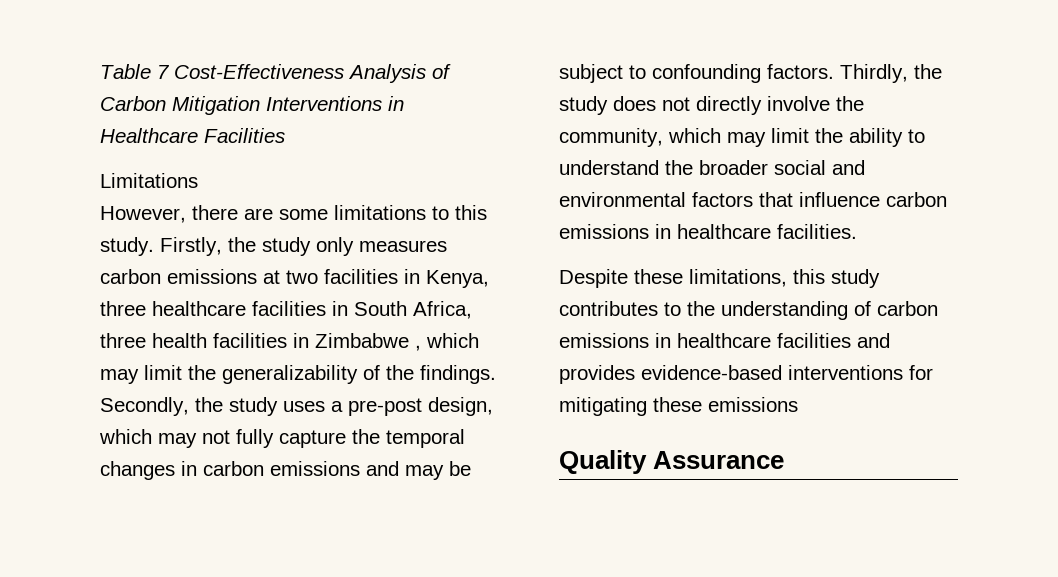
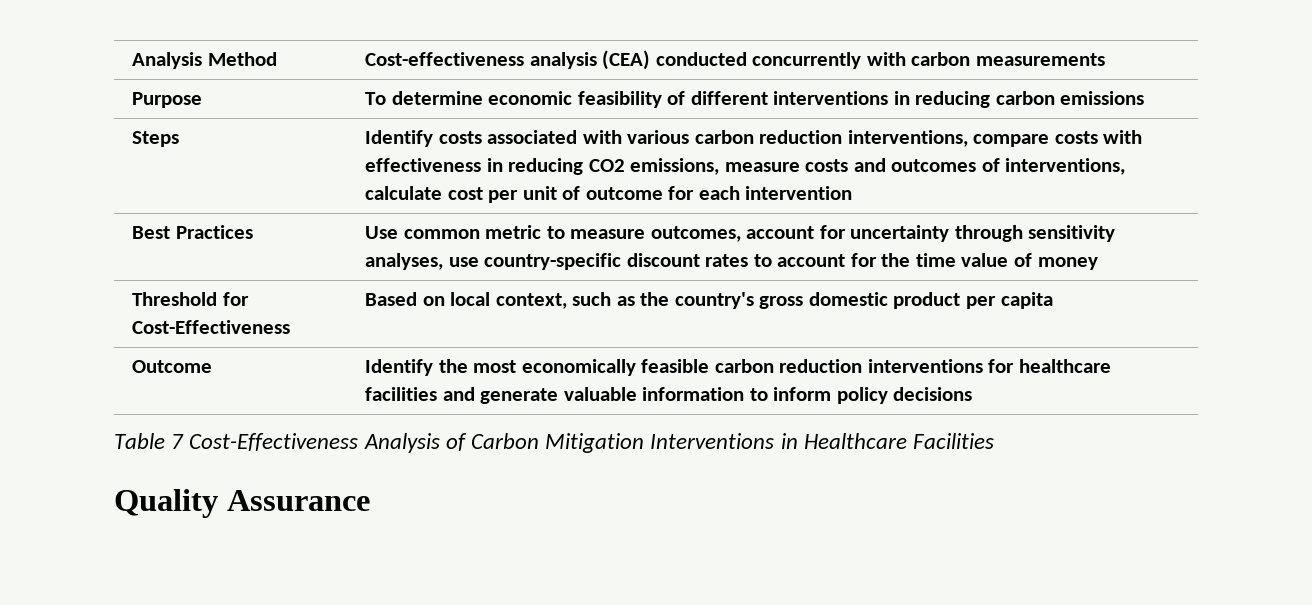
+ Analysis Method | Cost-effectiveness analysis (CEA) conducted concurrently with carbon measurements
+ Purpose | To determine economic feasibility of different interventions in reducing carbon emissions
+ Steps | Identify costs associated with various carbon reduction interventions, compare costs with effectiveness in reducing CO2 emissions, measure costs and outcomes of interventions, calculate cost per unit of outcome for each intervention
+ Best Practices | Use common metric to measure outcomes, account for uncertainty through sensitivity analyses, use country-specific discount rates to account for the time value of money
+ Threshold for Cost-Effectiveness | Based on local context, such as the country's gross domestic product per capita
+ Outcome | Identify the most economically feasible carbon reduction interventions for healthcare facilities and generate valuable information to inform policy decisions
- Limitations
- However, there are some limitations to this study. Firstly, the study only measures carbon emissions at two facilities in Kenya, three healthcare facilities in South Africa, three health facilities in Zimbabwe , which may limit the generalizability of the findings. Secondly, the study uses a pre-post design, which may not fully capture the temporal changes in carbon emissions and may be subject to confounding factors. Thirdly, the study does not directly involve the community, which may limit the ability to understand the broader social and environmental factors that influence carbon emissions in healthcare facilities.
- Despite these limitations, this study contributes to the understanding of carbon emissions in healthcare facilities and provides evidence-based interventions for mitigating these emissions

